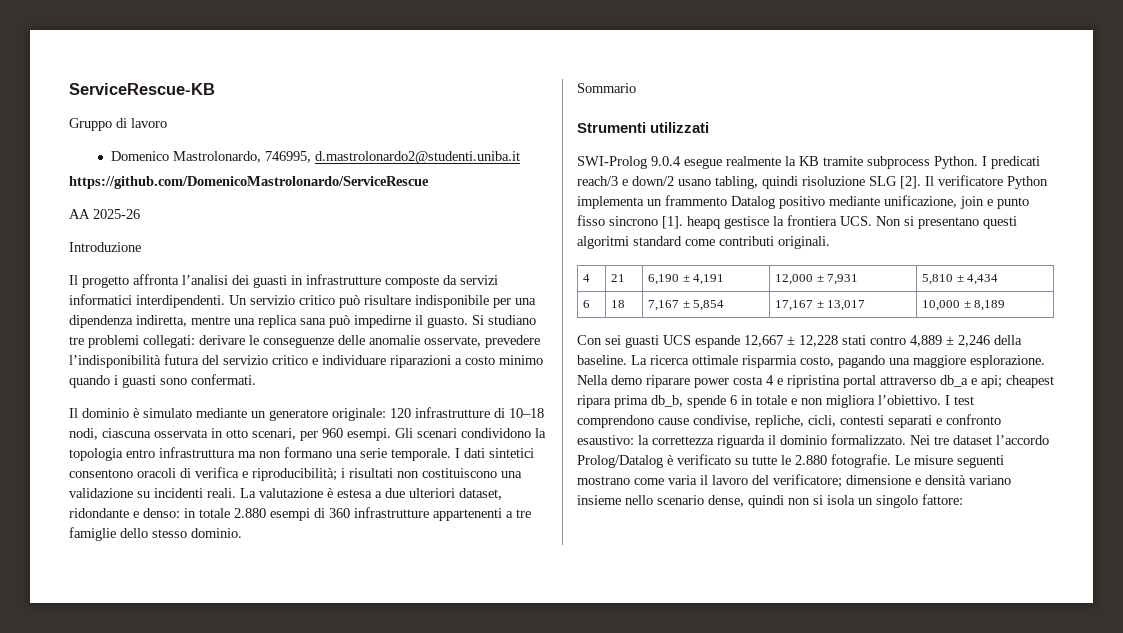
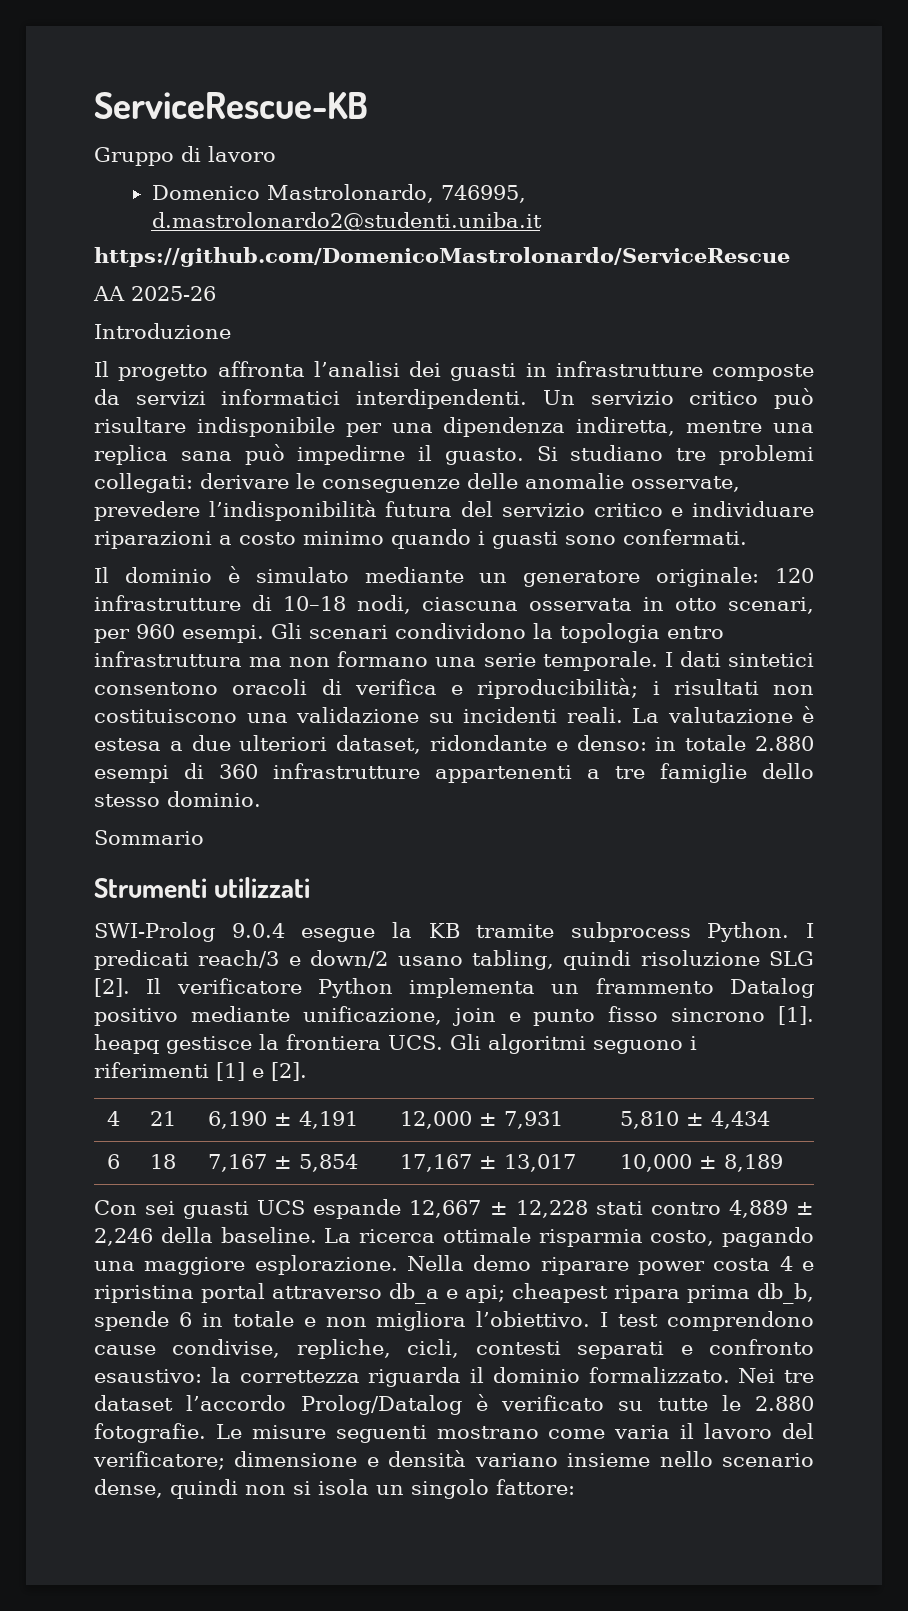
- SWI-Prolog 9.0.4 esegue realmente la KB tramite subprocess Python.
+ SWI-Prolog 9.0.4 esegue la KB tramite subprocess Python.
- Il verificatore Python implementa un frammento Datalog positivo mediante unificazione, join e punto fisso sincrono [1]. heapq gestisce la frontiera UCS. Non si presentano questi algoritmi standard come contributi originali.
+ Il verificatore Python implementa un frammento Datalog positivo mediante unificazione, join e punto fisso sincrono [1]. heapq gestisce la frontiera UCS. Gli algoritmi seguono i riferimenti [1] e [2].

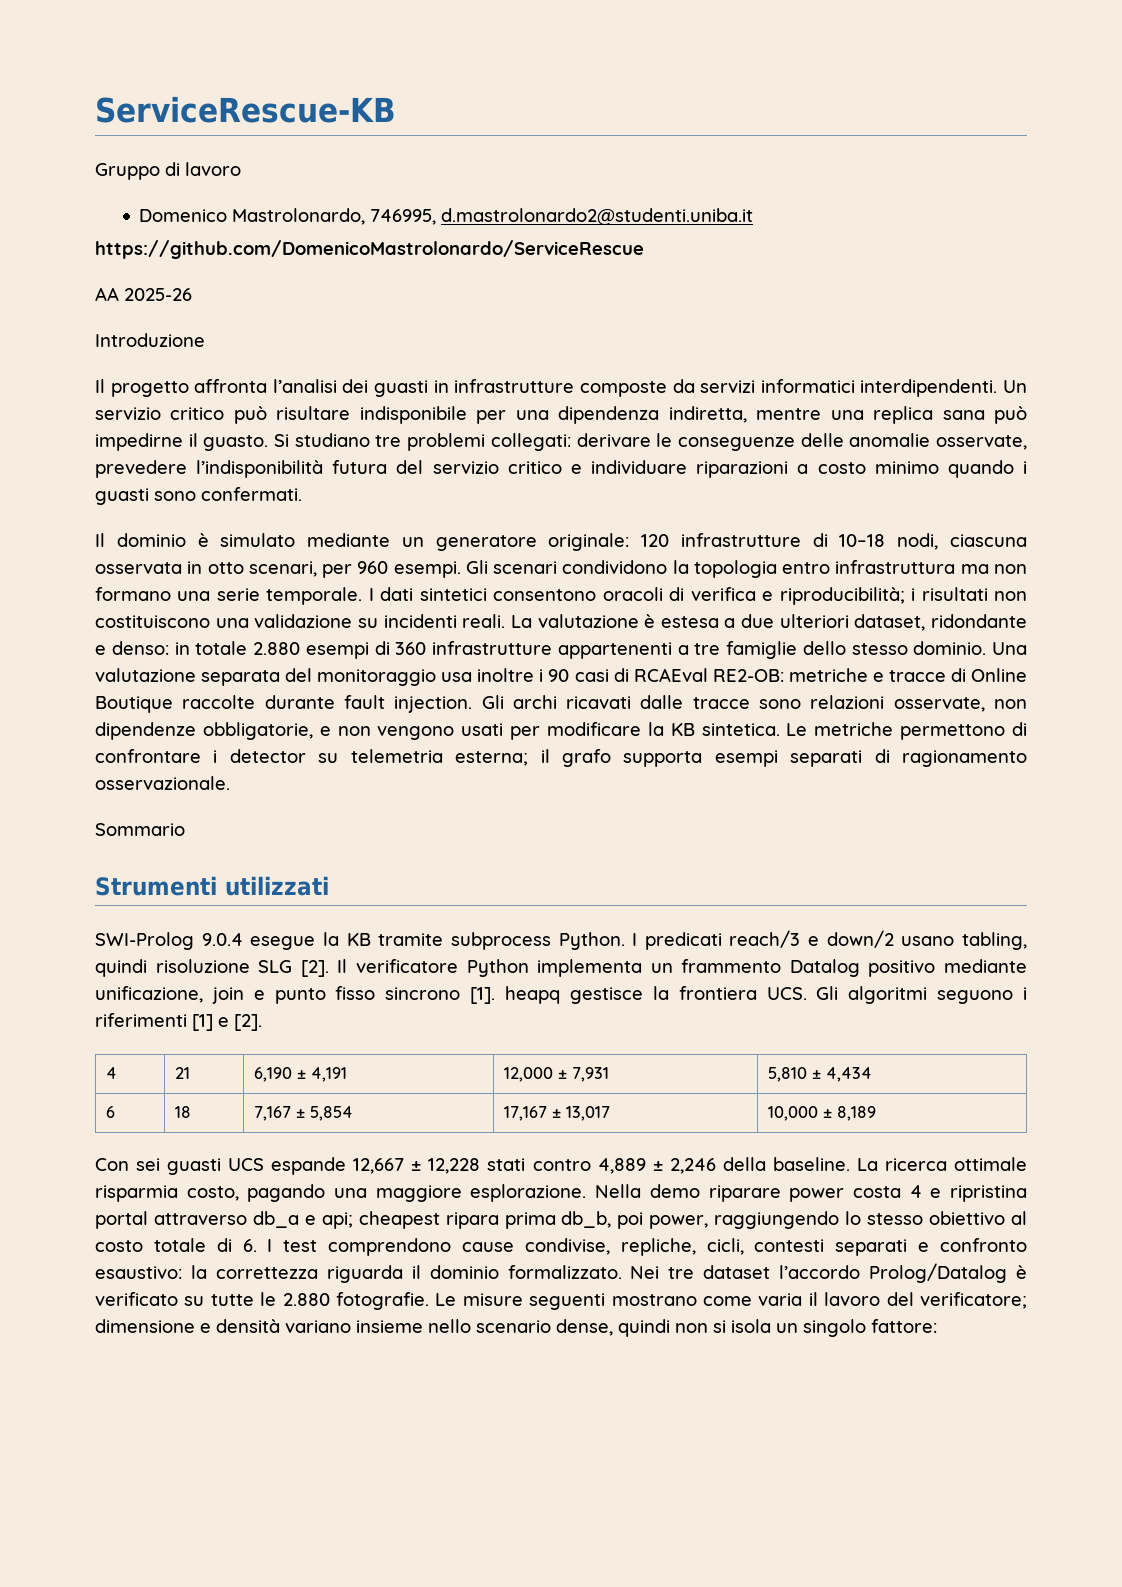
+ Una valutazione separata del monitoraggio usa inoltre i 90 casi di RCAEval RE2-OB: metriche e tracce di Online Boutique raccolte durante fault injection. Gli archi ricavati dalle tracce sono relazioni osservate, non dipendenze obbligatorie, e non vengono usati per modificare la KB sintetica. Le metriche permettono di confrontare i detector su telemetria esterna; il grafo supporta esempi separati di ragionamento osservazionale.
- Nella demo riparare power costa 4 e ripristina portal attraverso db_a e api; cheapest ripara prima db_b, spende 6 in totale e non migliora l’obiettivo. I test comprendono cause condivise, repliche, cicli, contesti separati e confronto esaustivo: la correttezza riguarda il dominio formalizzato.
+ Nella demo riparare power costa 4 e ripristina portal attraverso db_a e api; cheapest ripara prima db_b, poi power, raggiungendo lo stesso obiettivo al costo totale di 6. I test comprendono cause condivise, repliche, cicli, contesti separati e confronto esaustivo: la correttezza riguarda il dominio formalizzato.

